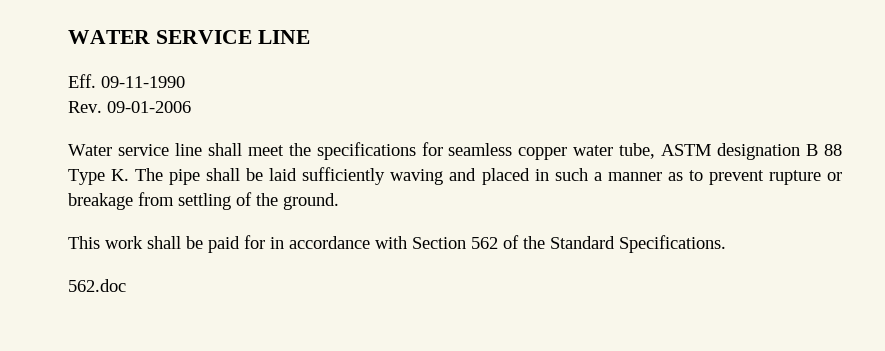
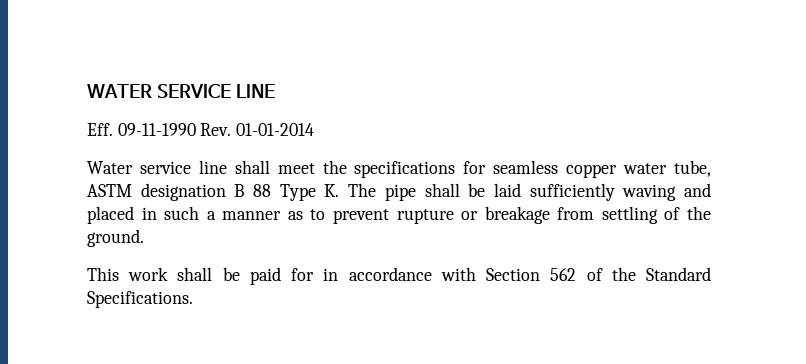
- Eff. 09-11-1990
- Rev. 09-01-2006
+ Eff. 09-11-1990 Rev. 01-01-2014
- 562.doc

